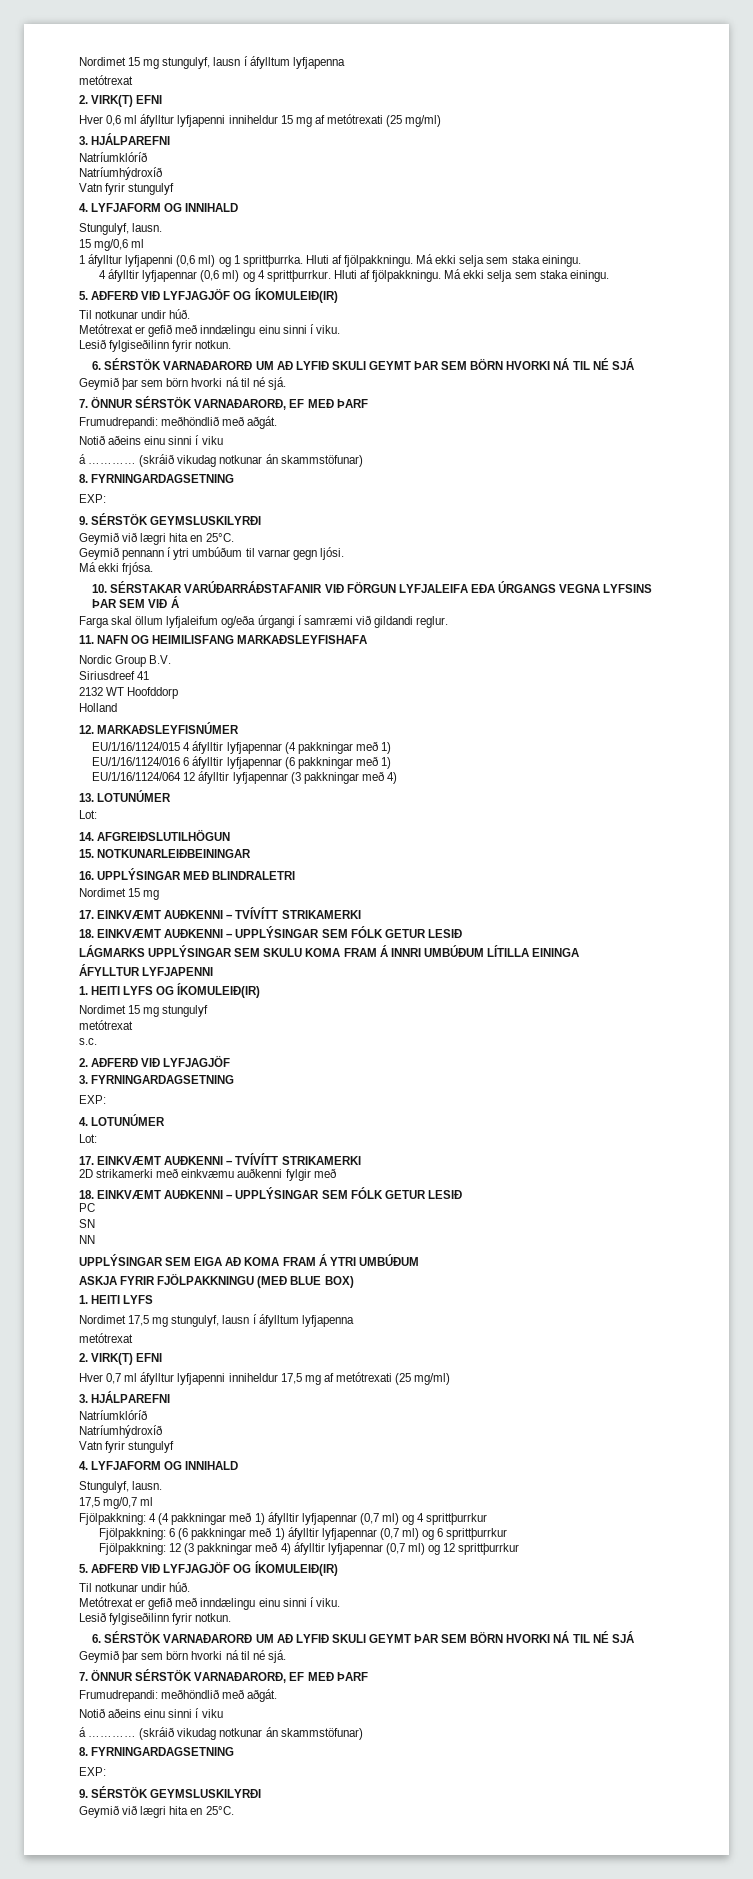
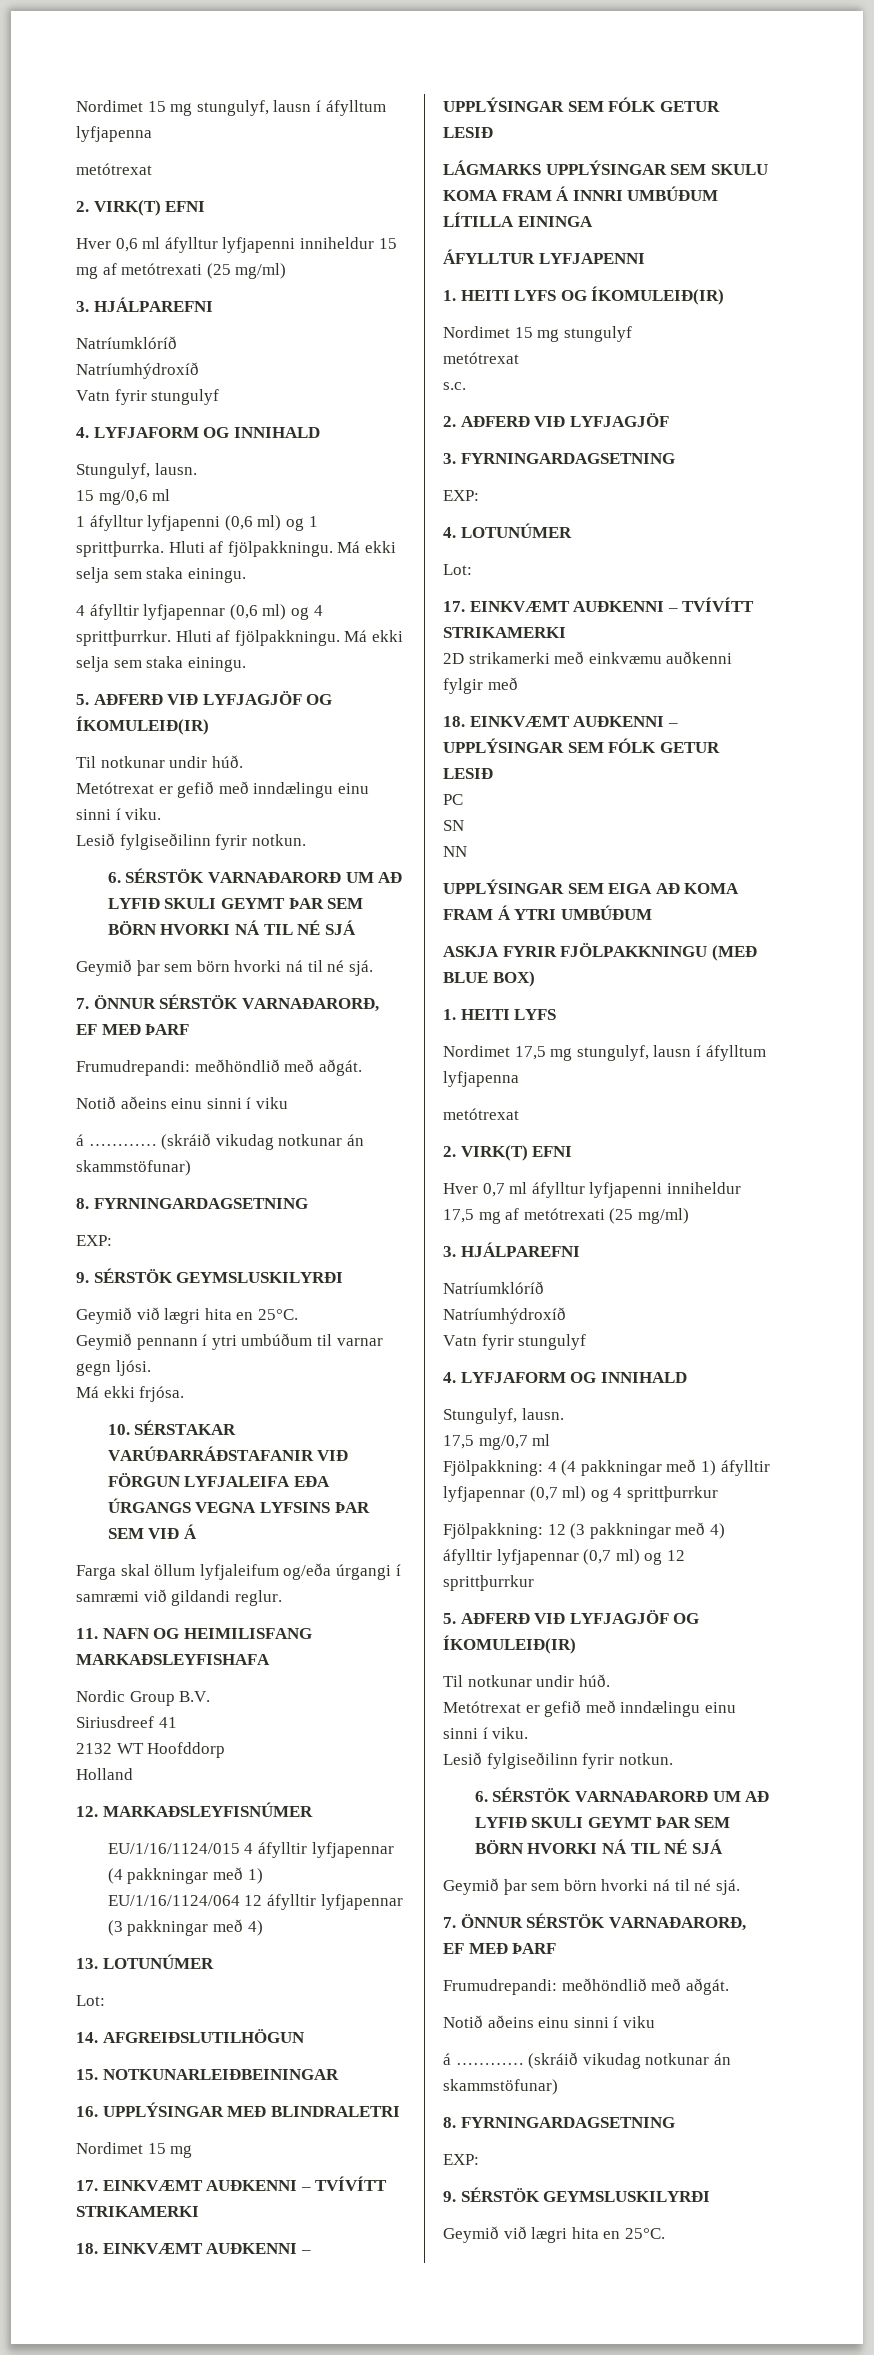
- EU/1/16/1124/016 6 áfylltir lyfjapennar (6 pakkningar með 1)
- Fjölpakkning: 6 (6 pakkningar með 1) áfylltir lyfjapennar (0,7 ml) og 6 sprittþurrkur

